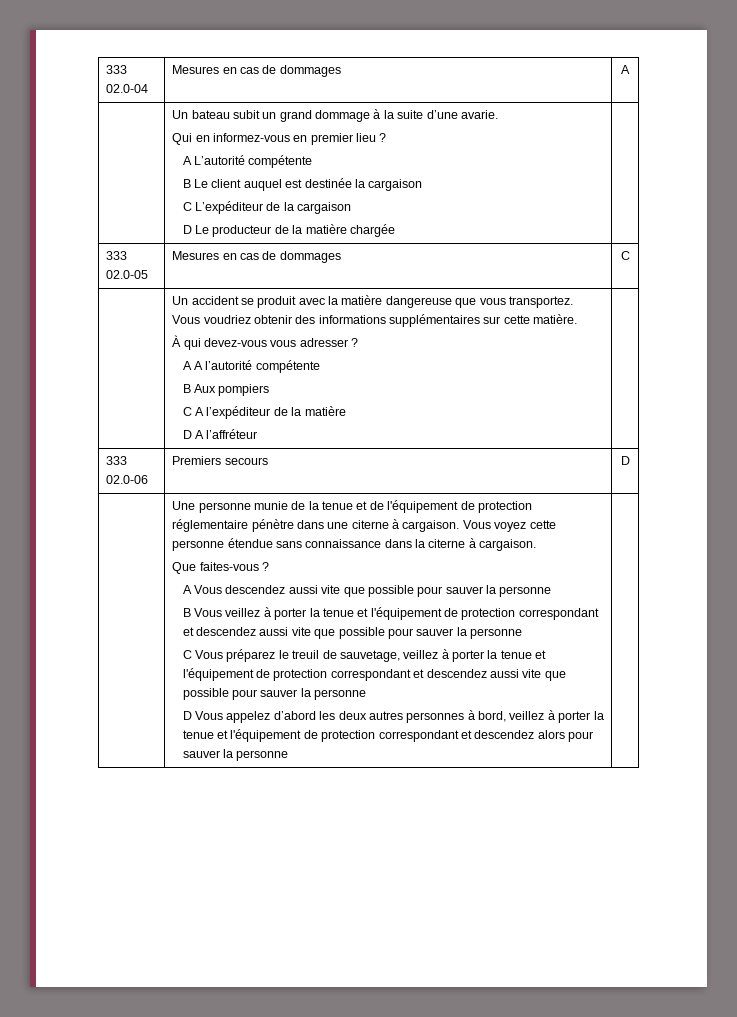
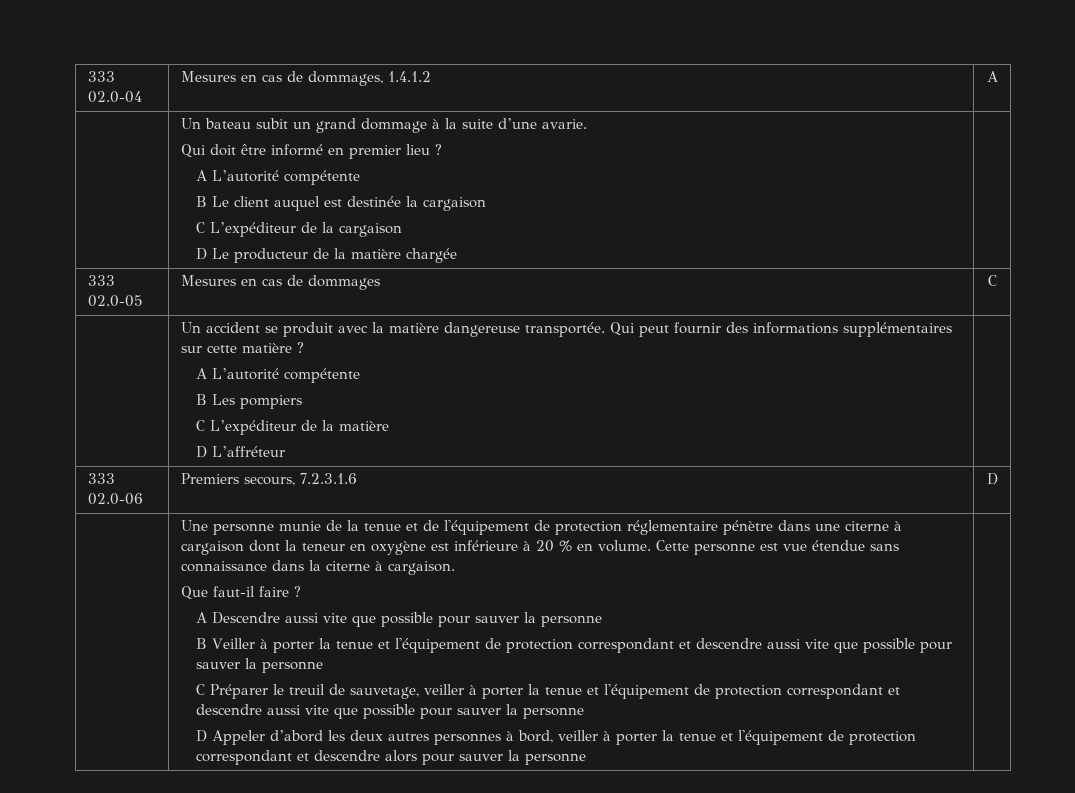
- 333 02.0-04 | Mesures en cas de dommages | A
+ 333 02.0-04 | Mesures en cas de dommages, 1.4.1.2 | A
- Qui en informez-vous en premier lieu ?
+ Qui doit être informé en premier lieu ?
- Un accident se produit avec la matière dangereuse que vous transportez. Vous voudriez obtenir des informations supplémentaires sur cette matière.
- À qui devez-vous vous adresser ?
- A A l’autorité compétente
- B Aux pompiers
+ Un accident se produit avec la matière dangereuse transportée. Qui peut fournir des informations supplémentaires sur cette matière ?
+ A L’autorité compétente
+ B Les pompiers
- C A l’expéditeur de la matière
+ C L’expéditeur de la matière
- D A l’affréteur
+ D L’affréteur
- 333 02.0-06 | Premiers secours | D
+ 333 02.0-06 | Premiers secours, 7.2.3.1.6 | D
- Une personne munie de la tenue et de l'équipement de protection réglementaire pénètre dans une citerne à cargaison. Vous voyez cette personne étendue sans connaissance dans la citerne à cargaison.
+ Une personne munie de la tenue et de l'équipement de protection réglementaire pénètre dans une citerne à cargaison dont la teneur en oxygène est inférieure à 20 % en volume. Cette personne est vue étendue sans connaissance dans la citerne à cargaison.
- Que faites-vous ?
- A Vous descendez aussi vite que possible pour sauver la personne
+ Que faut-il faire ?
+ A Descendre aussi vite que possible pour sauver la personne
- B Vous veillez à porter la tenue et l'équipement de protection correspondant et descendez aussi vite que possible pour sauver la personne
+ B Veiller à porter la tenue et l'équipement de protection correspondant et descendre aussi vite que possible pour sauver la personne
- C Vous préparez le treuil de sauvetage, veillez à porter la tenue et l'équipement de protection correspondant et descendez aussi vite que possible pour sauver la personne
+ C Préparer le treuil de sauvetage, veiller à porter la tenue et l'équipement de protection correspondant et descendre aussi vite que possible pour sauver la personne
- D Vous appelez d’abord les deux autres personnes à bord, veillez à porter la tenue et l'équipement de protection correspondant et descendez alors pour sauver la personne
+ D Appeler d’abord les deux autres personnes à bord, veiller à porter la tenue et l'équipement de protection correspondant et descendre alors pour sauver la personne

